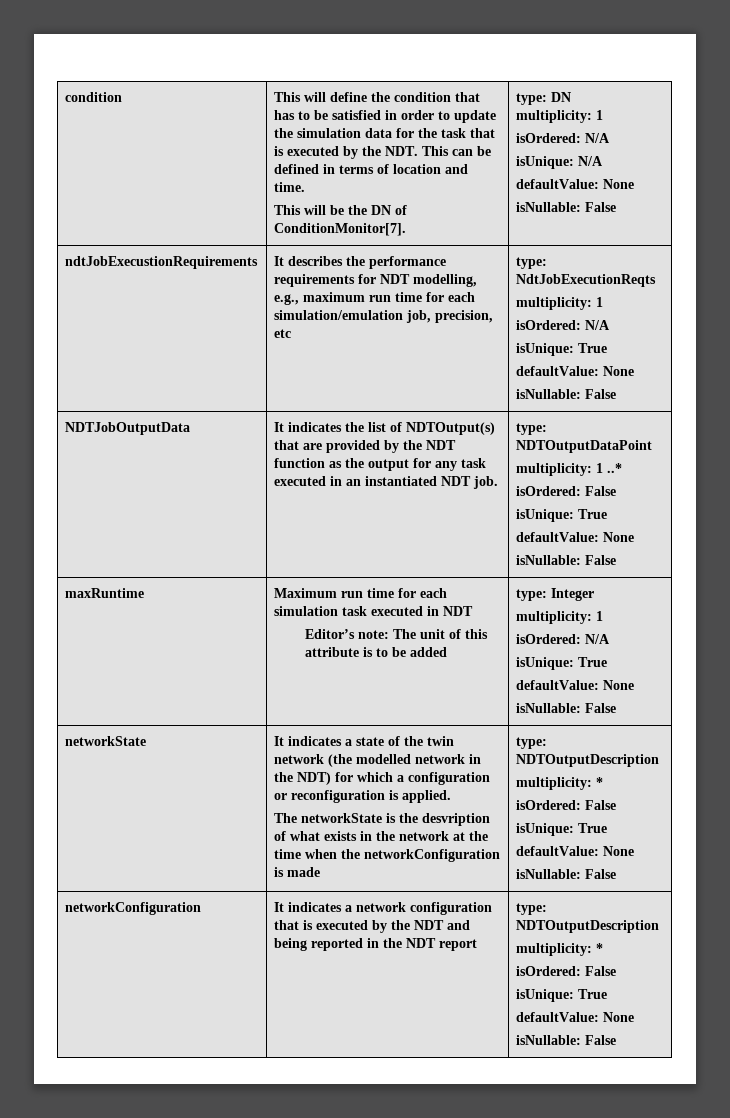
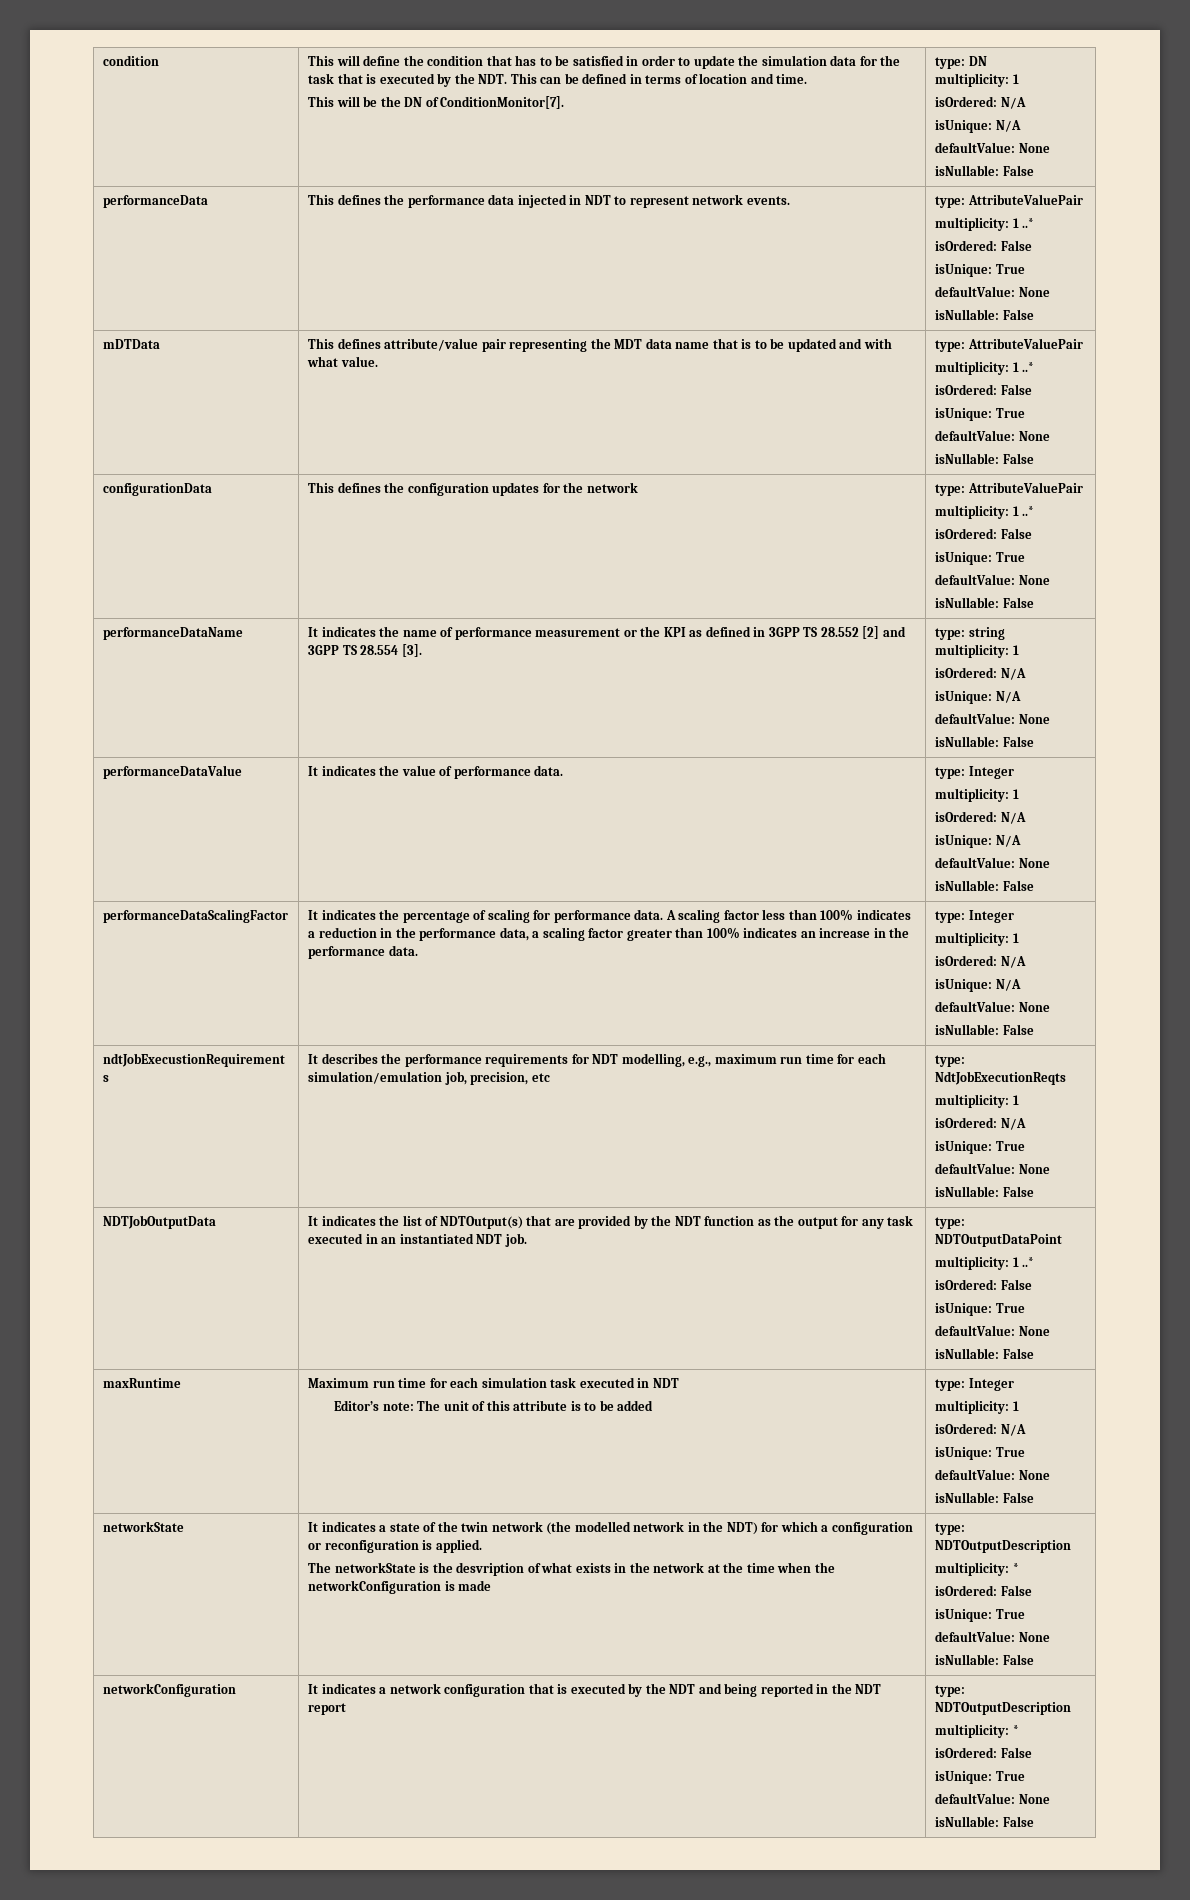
+ performanceData | This defines the performance data injected in NDT to represent network events. | type: AttributeValuePair
+ multiplicity: 1 ..*
+ isOrdered: False
+ isUnique: True
+ defaultValue: None
+ isNullable: False
+ mDTData | This defines attribute/value pair representing the MDT data name that is to be updated and with what value. | type: AttributeValuePair
+ multiplicity: 1 ..*
+ isOrdered: False
+ isUnique: True
+ defaultValue: None
+ isNullable: False
+ configurationData | This defines the configuration updates for the network | type: AttributeValuePair
+ multiplicity: 1 ..*
+ isOrdered: False
+ isUnique: True
+ defaultValue: None
+ isNullable: False
+ performanceDataName | It indicates the name of performance measurement or the KPI as defined in 3GPP TS 28.552 [2] and 3GPP TS 28.554 [3]. | type: string
+ multiplicity: 1
+ isOrdered: N/A
+ isUnique: N/A
+ defaultValue: None
+ isNullable: False
+ performanceDataValue | It indicates the value of performance data. | type: Integer
+ multiplicity: 1
+ isOrdered: N/A
+ isUnique: N/A
+ defaultValue: None
+ isNullable: False
+ performanceDataScalingFactor | It indicates the percentage of scaling for performance data. A scaling factor less than 100% indicates a reduction in the performance data, a scaling factor greater than 100% indicates an increase in the performance data. | type: Integer
+ multiplicity: 1
+ isOrdered: N/A
+ isUnique: N/A
+ defaultValue: None
+ isNullable: False

